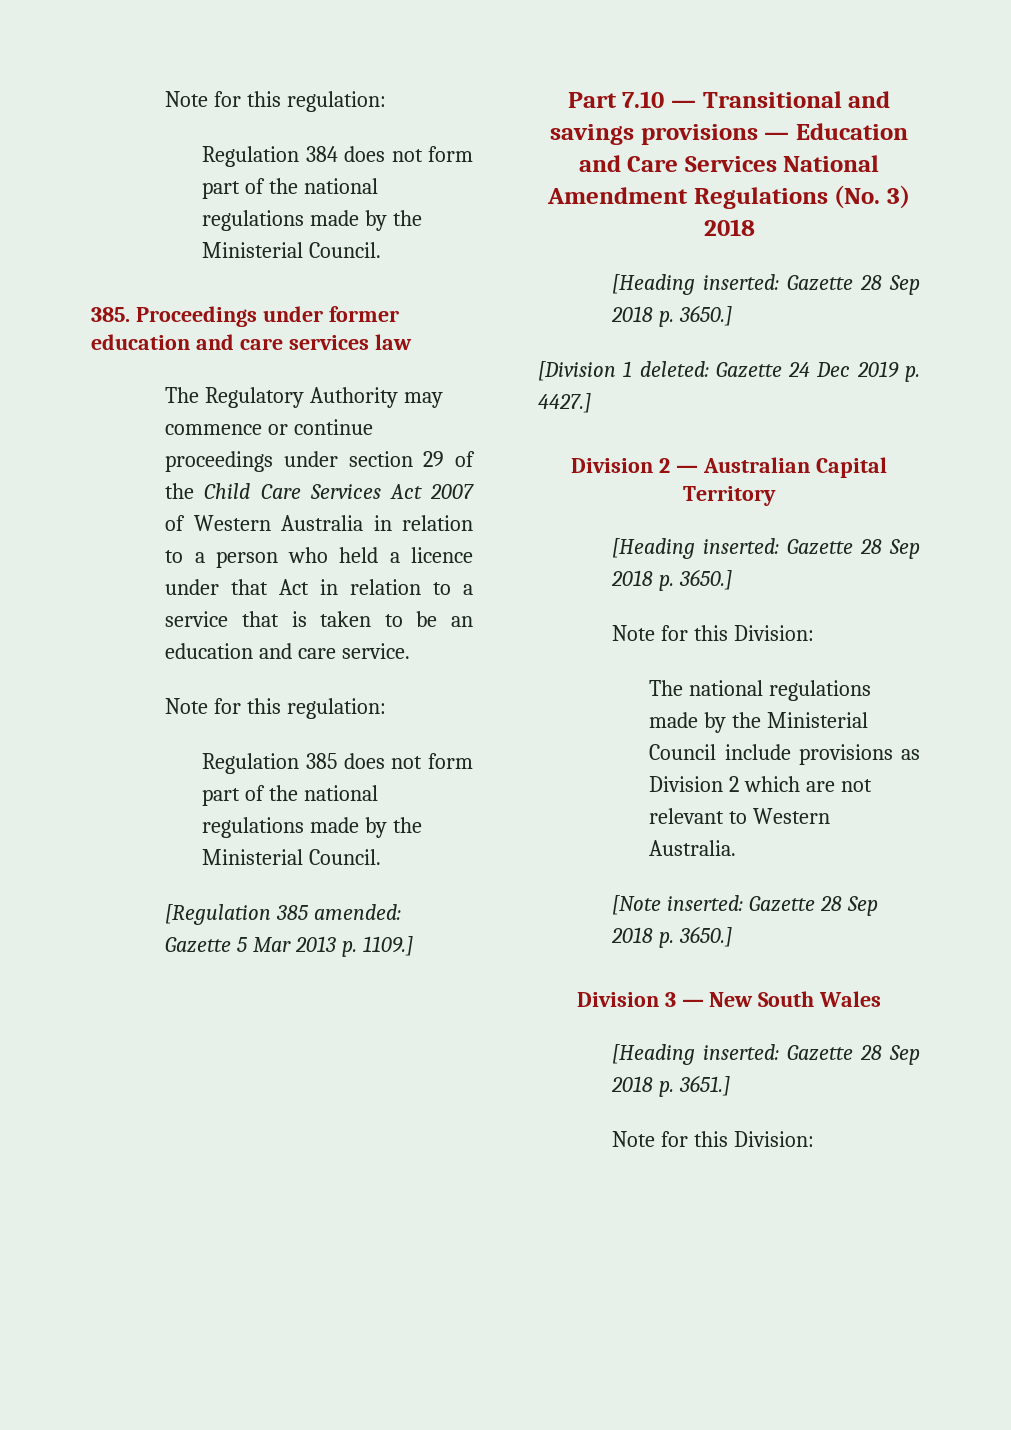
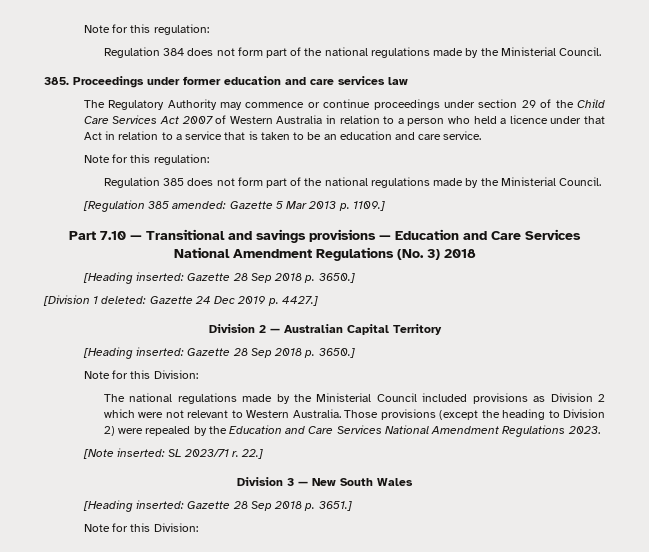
- The national regulations made by the Ministerial Council include provisions as Division 2 which are not relevant to Western Australia.
- [Note inserted: Gazette 28 Sep 2018 p. 3650.]
+ The national regulations made by the Ministerial Council included provisions as Division 2 which were not relevant to Western Australia. Those provisions (except the heading to Division 2) were repealed by the Education and Care Services National Amendment Regulations 2023.
+ [Note inserted: SL 2023/71 r. 22.]

